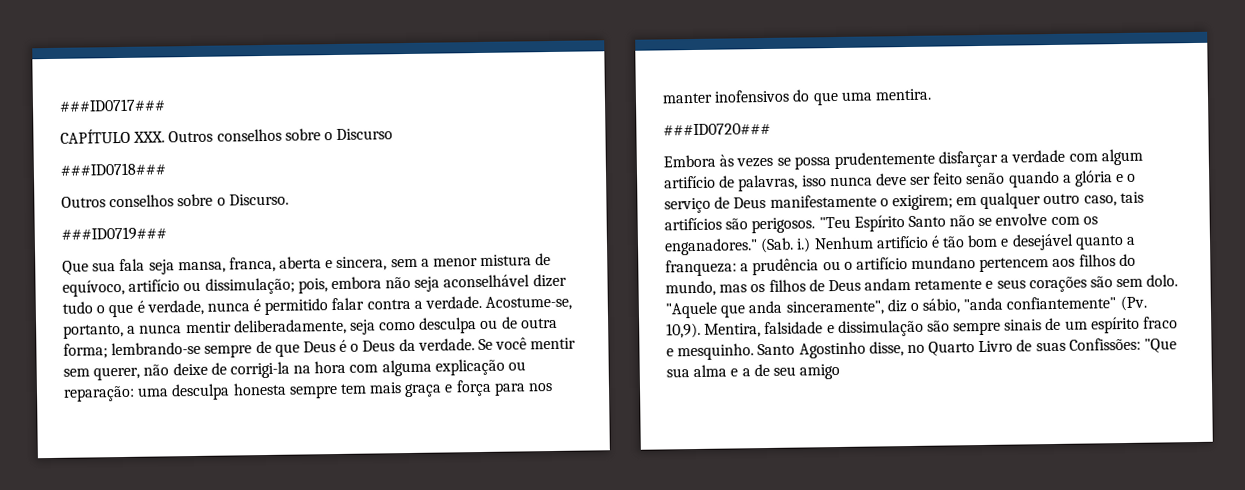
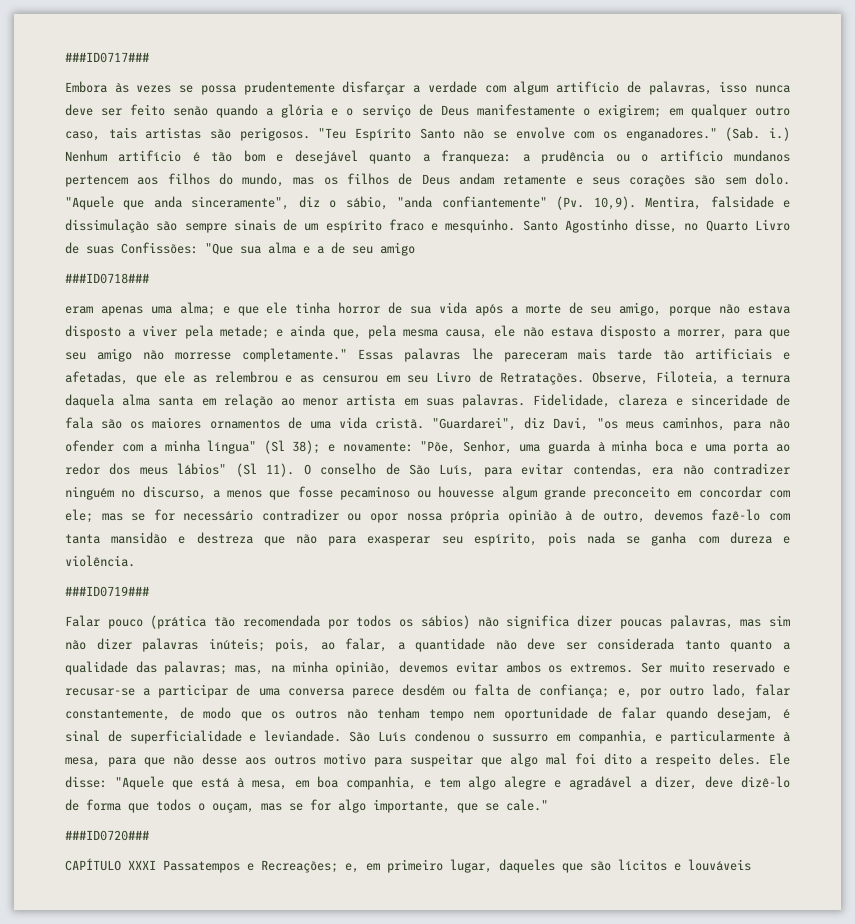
- CAPÍTULO XXX. Outros conselhos sobre o Discurso
- ###ID0718###
- Outros conselhos sobre o Discurso.
- ###ID0719###
- Que sua fala seja mansa, franca, aberta e sincera, sem a menor mistura de equívoco, artifício ou dissimulação; pois, embora não seja aconselhável dizer tudo o que é verdade, nunca é permitido falar contra a verdade. Acostume-se, portanto, a nunca mentir deliberadamente, seja como desculpa ou de outra forma; lembrando-se sempre de que Deus é o Deus da verdade. Se você mentir sem querer, não deixe de corrigi-la na hora com alguma explicação ou reparação: uma desculpa honesta sempre tem mais graça e força para nos manter inofensivos do que uma mentira.
- ###ID0720###
- Embora às vezes se possa prudentemente disfarçar a verdade com algum artifício de palavras, isso nunca deve ser feito senão quando a glória e o serviço de Deus manifestamente o exigirem; em qualquer outro caso, tais artifícios são perigosos.
+ Embora às vezes se possa prudentemente disfarçar a verdade com algum artifício de palavras, isso nunca deve ser feito senão quando a glória e o serviço de Deus manifestamente o exigirem; em qualquer outro caso, tais artistas são perigosos.
- Nenhum artifício é tão bom e desejável quanto a franqueza: a prudência ou o artifício mundano pertencem aos filhos do mundo, mas os filhos de Deus andam retamente e seus corações são sem dolo.
+ Nenhum artifício é tão bom e desejável quanto a franqueza: a prudência ou o artifício mundanos pertencem aos filhos do mundo, mas os filhos de Deus andam retamente e seus corações são sem dolo.
+ ###ID0718###
+ eram apenas uma alma; e que ele tinha horror de sua vida após a morte de seu amigo, porque não estava disposto a viver pela metade; e ainda que, pela mesma causa, ele não estava disposto a morrer, para que seu amigo não morresse completamente." Essas palavras lhe pareceram mais tarde tão artificiais e afetadas, que ele as relembrou e as censurou em seu Livro de Retratações. Observe, Filoteia, a ternura daquela alma santa em relação ao menor artista em suas palavras. Fidelidade, clareza e sinceridade de fala são os maiores ornamentos de uma vida cristã. "Guardarei", diz Davi, "os meus caminhos, para não ofender com a minha língua" (Sl 38); e novamente: "Põe, Senhor, uma guarda à minha boca e uma porta ao redor dos meus lábios" (Sl 11). O conselho de São Luís, para evitar contendas, era não contradizer ninguém no discurso, a menos que fosse pecaminoso ou houvesse algum grande preconceito em concordar com ele; mas se for necessário contradizer ou opor nossa própria opinião à de outro, devemos fazê-lo com tanta mansidão e destreza que não para exasperar seu espírito, pois nada se ganha com dureza e violência.
+ ###ID0719###
+ Falar pouco (prática tão recomendada por todos os sábios) não significa dizer poucas palavras, mas sim não dizer palavras inúteis; pois, ao falar, a quantidade não deve ser considerada tanto quanto a qualidade das palavras; mas, na minha opinião, devemos evitar ambos os extremos. Ser muito reservado e recusar-se a participar de uma conversa parece desdém ou falta de confiança; e, por outro lado, falar constantemente, de modo que os outros não tenham tempo nem oportunidade de falar quando desejam, é sinal de superficialidade e leviandade. São Luís condenou o sussurro em companhia, e particularmente à mesa, para que não desse aos outros motivo para suspeitar que algo mal foi dito a respeito deles. Ele disse: "Aquele que está à mesa, em boa companhia, e tem algo alegre e agradável a dizer, deve dizê-lo de forma que todos o ouçam, mas se for algo importante, que se cale."
+ ###ID0720###
+ CAPÍTULO XXXI Passatempos e Recreações; e, em primeiro lugar, daqueles que são lícitos e louváveis

